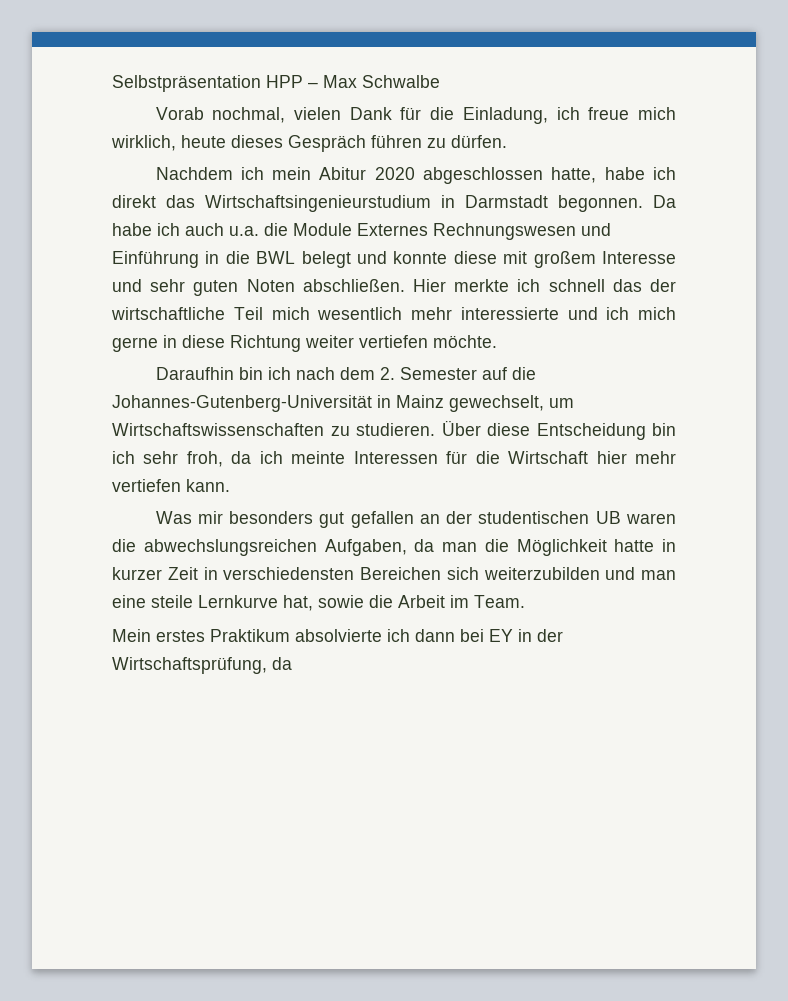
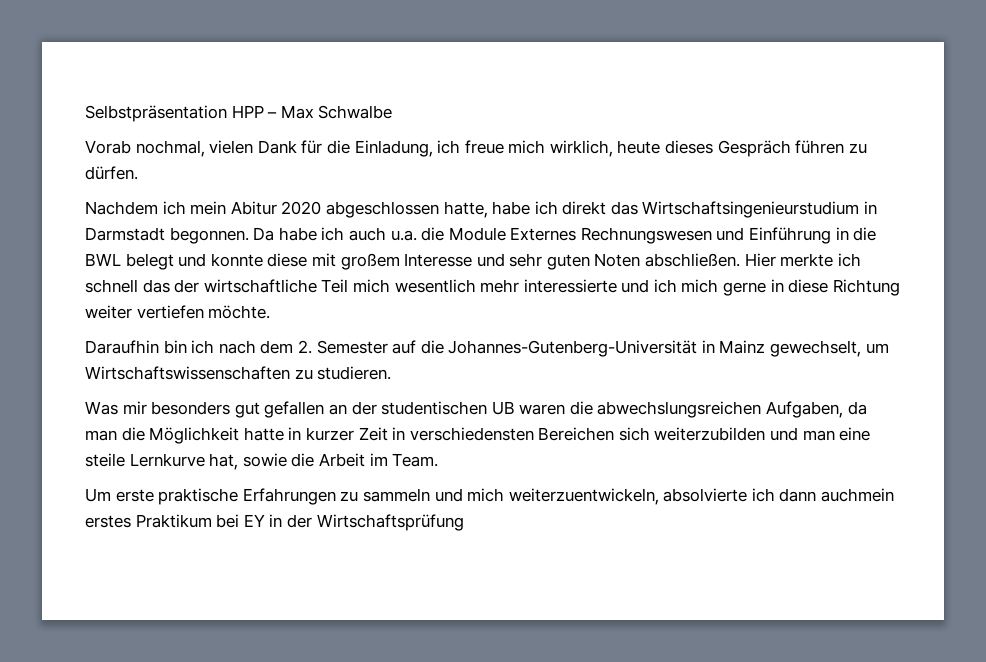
- Über diese Entscheidung bin ich sehr froh, da ich meinte Interessen für die Wirtschaft hier mehr vertiefen kann.
- Mein erstes Praktikum absolvierte ich dann bei EY in der Wirtschaftsprüfung, da
+ Um erste praktische Erfahrungen zu sammeln und mich weiterzuentwickeln, absolvierte ich dann auchmein erstes Praktikum bei EY in der Wirtschaftsprüfung

